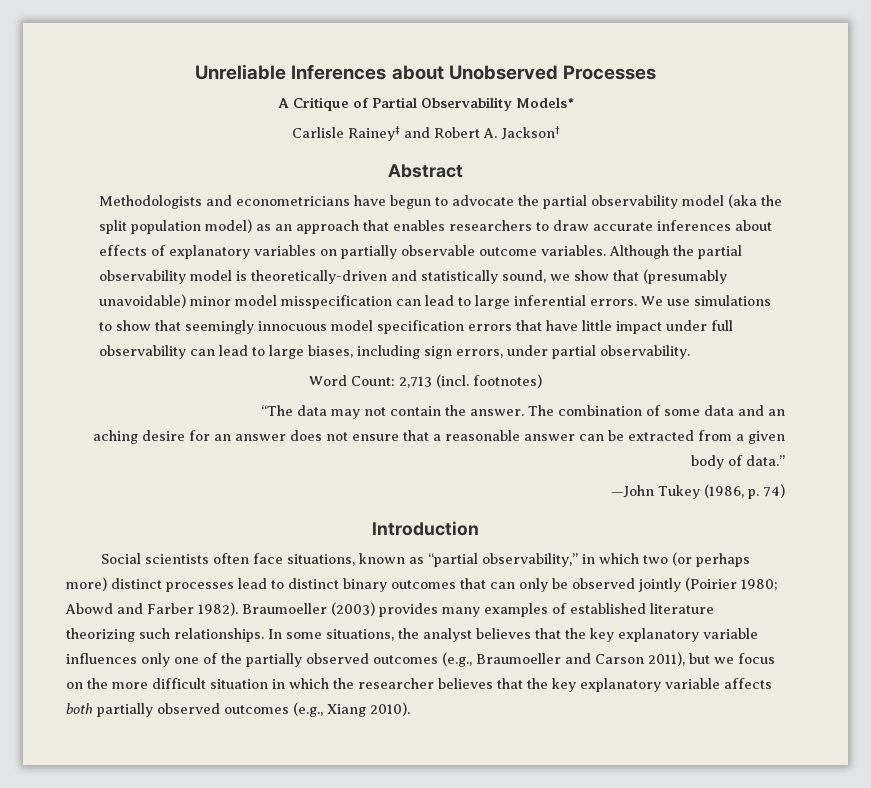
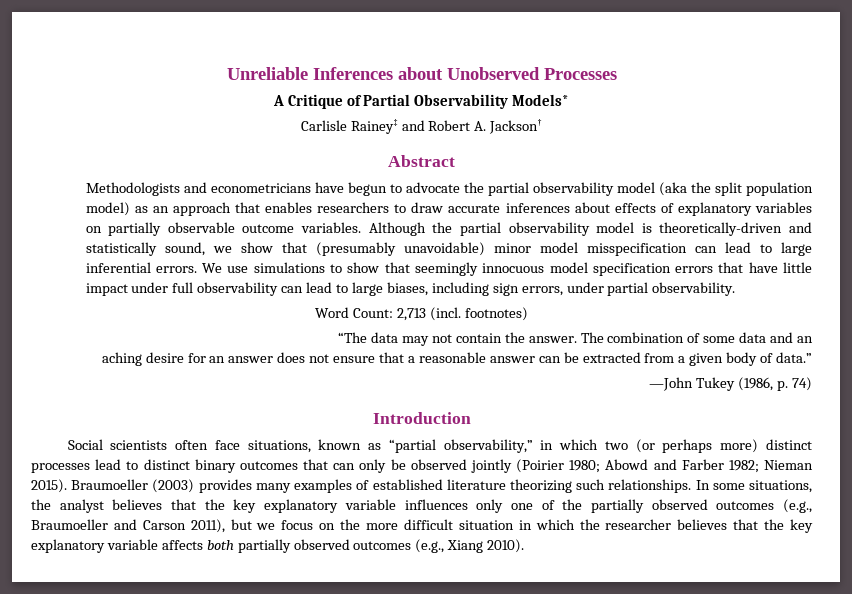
- Social scientists often face situations, known as “partial observability,” in which two (or perhaps more) distinct processes lead to distinct binary outcomes that can only be observed jointly (Poirier 1980; Abowd and Farber 1982).
+ Social scientists often face situations, known as “partial observability,” in which two (or perhaps more) distinct processes lead to distinct binary outcomes that can only be observed jointly (Poirier 1980; Abowd and Farber 1982; Nieman 2015).

